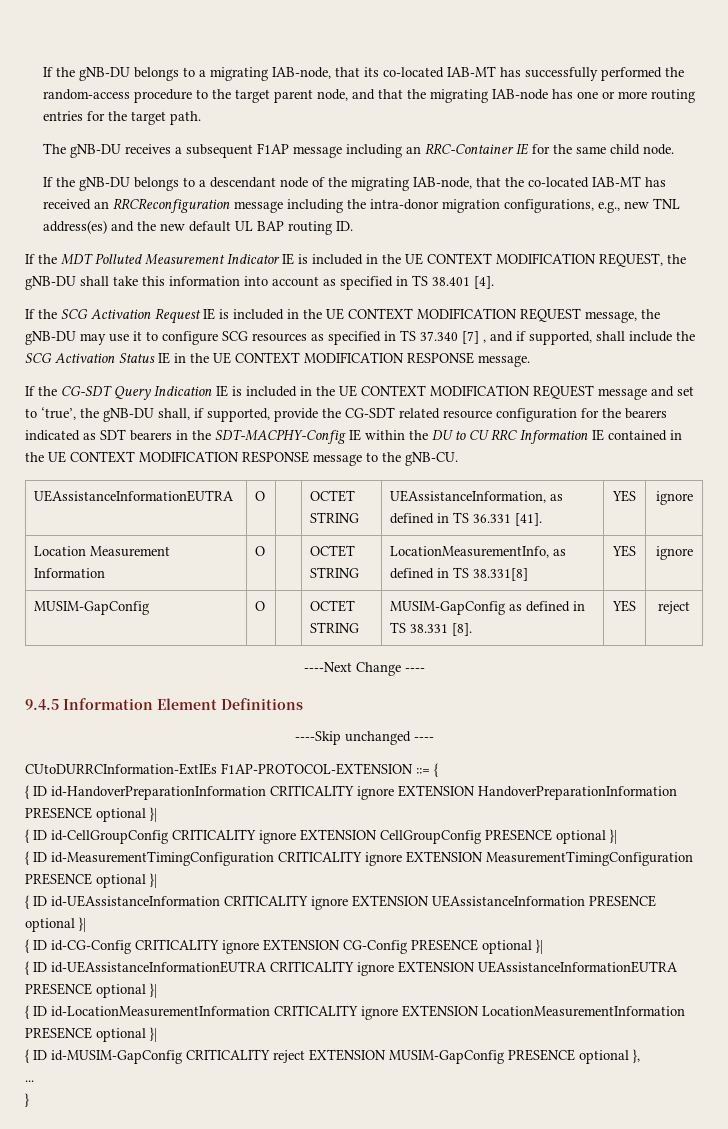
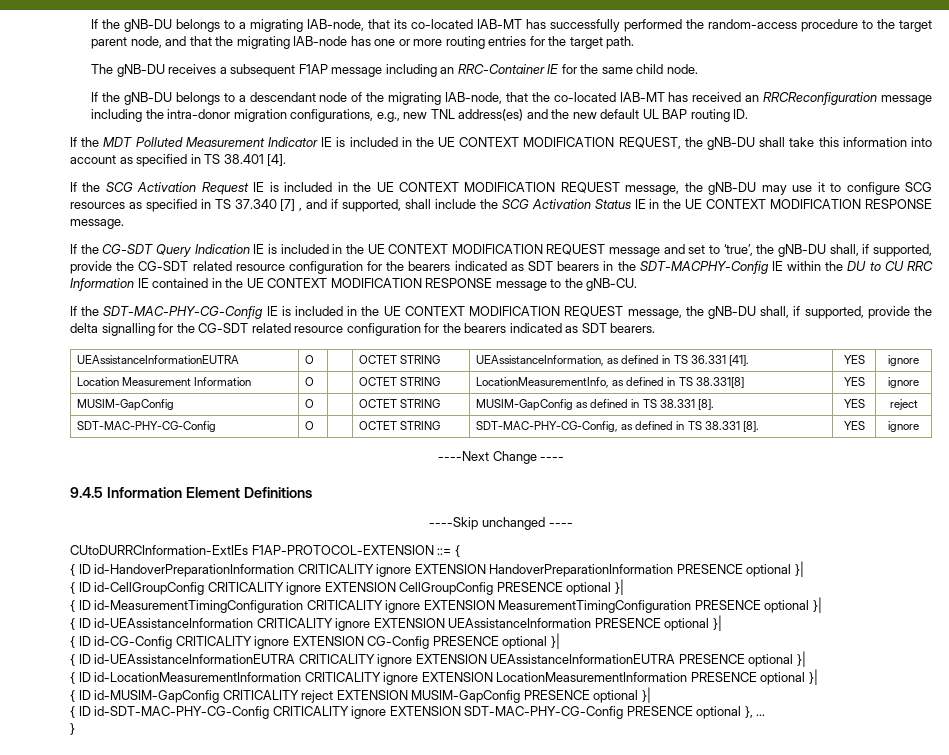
+ If the SDT-MAC-PHY-CG-Config IE is included in the UE CONTEXT MODIFICATION REQUEST message, the gNB-DU shall, if supported, provide the delta signalling for the CG-SDT related resource configuration for the bearers indicated as SDT bearers.
+ SDT-MAC-PHY-CG-Config | O | | OCTET STRING | SDT-MAC-PHY-CG-Config, as defined in TS 38.331 [8]. | YES | ignore
- { ID id-MUSIM-GapConfig CRITICALITY reject EXTENSION MUSIM-GapConfig PRESENCE optional },
- ...
+ { ID id-MUSIM-GapConfig CRITICALITY reject EXTENSION MUSIM-GapConfig PRESENCE optional }|
+ { ID id-SDT-MAC-PHY-CG-Config CRITICALITY ignore EXTENSION SDT-MAC-PHY-CG-Config PRESENCE optional }, ...

